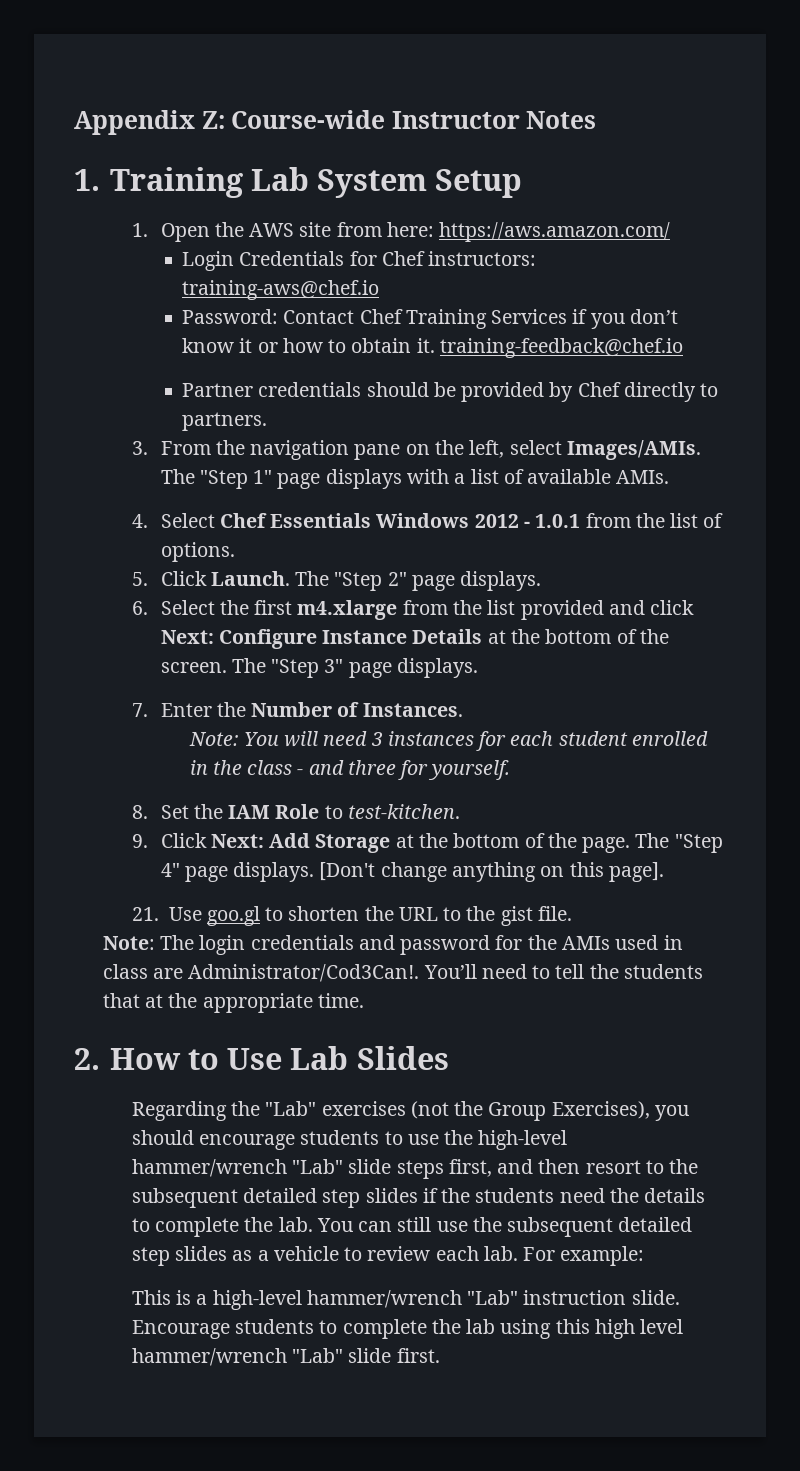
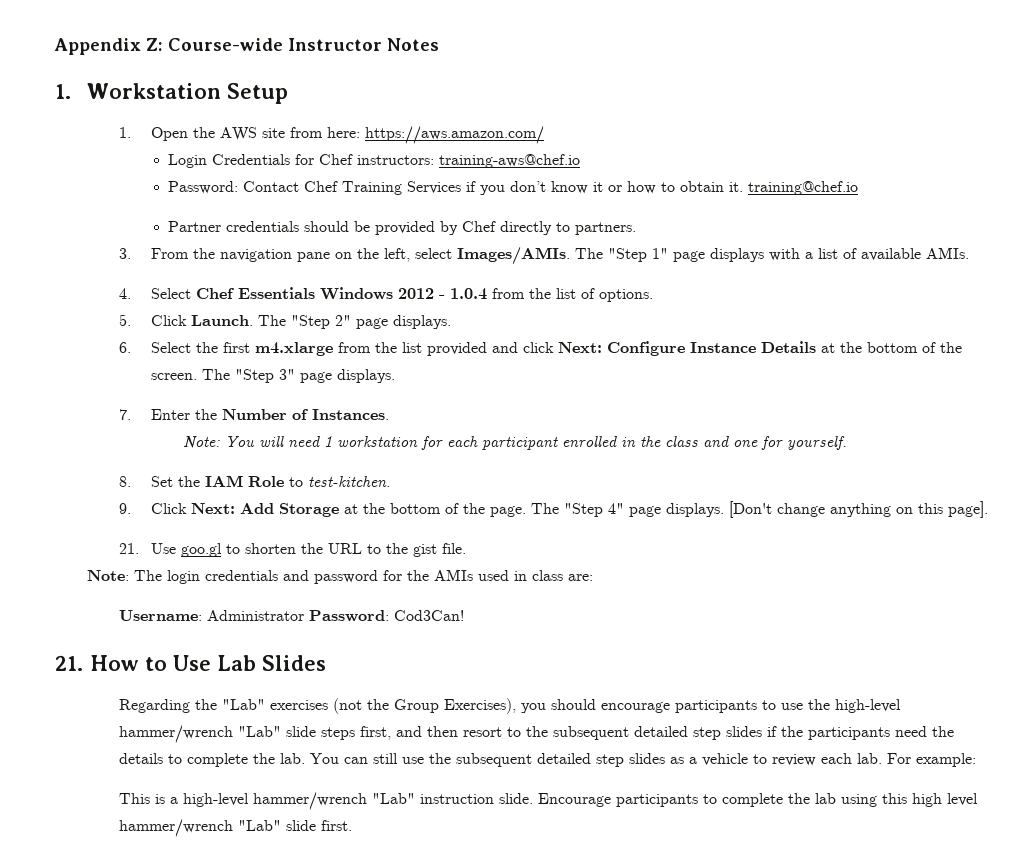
- 1. Training Lab System Setup
+ 1. Workstation Setup
- Password: Contact Chef Training Services if you don’t know it or how to obtain it. training-feedback@chef.io
+ Password: Contact Chef Training Services if you don’t know it or how to obtain it. training@chef.io
- 4. Select Chef Essentials Windows 2012 - 1.0.1 from the list of options.
+ 4. Select Chef Essentials Windows 2012 - 1.0.4 from the list of options.
- Note: You will need 3 instances for each student enrolled in the class - and three for yourself.
+ Note: You will need 1 workstation for each participant enrolled in the class and one for yourself.
- Note: The login credentials and password for the AMIs used in class are Administrator/Cod3Can!. You’ll need to tell the students that at the appropriate time.
- 2. How to Use Lab Slides
+ Note: The login credentials and password for the AMIs used in class are:
+ Username: Administrator Password: Cod3Can!
+ 21. How to Use Lab Slides
- Regarding the "Lab" exercises (not the Group Exercises), you should encourage students to use the high-level hammer/wrench "Lab" slide steps first, and then resort to the subsequent detailed step slides if the students need the details to complete the lab.
+ Regarding the "Lab" exercises (not the Group Exercises), you should encourage participants to use the high-level hammer/wrench "Lab" slide steps first, and then resort to the subsequent detailed step slides if the participants need the details to complete the lab.
- Encourage students to complete the lab using this high level hammer/wrench "Lab" slide first.
+ Encourage participants to complete the lab using this high level hammer/wrench "Lab" slide first.

